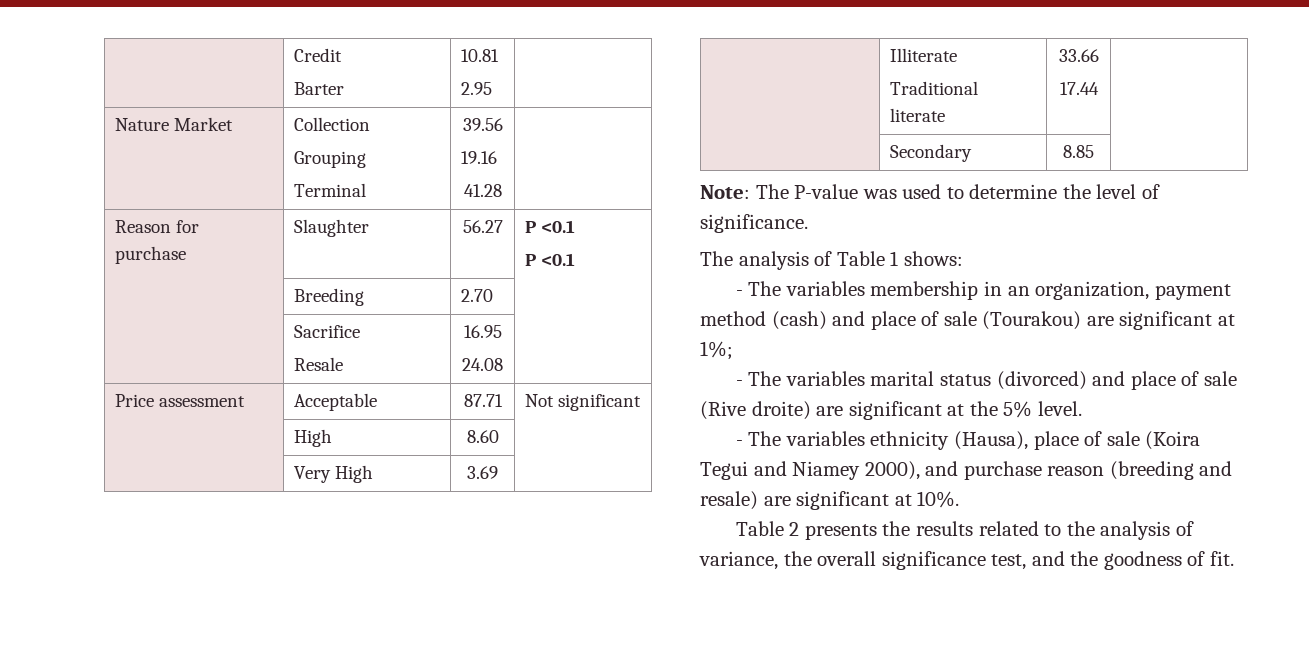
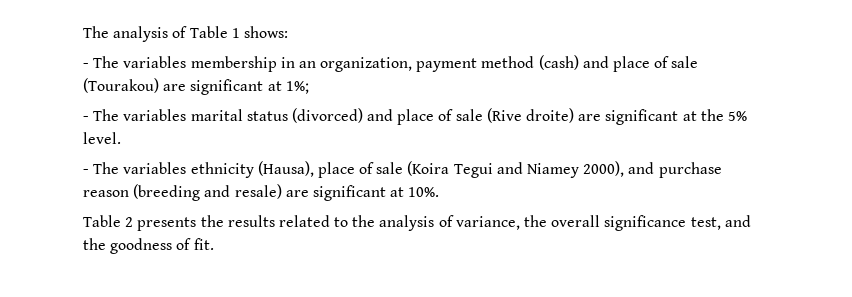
- | Credit
- Barter | 10.81
- 2.95 |
- Nature Market | Collection
- Grouping
- Terminal | 39.56
- 19.16
- 41.28 |
- Reason for purchase | Slaughter | 56.27 | P <0.1
- P <0.1
- | Breeding | 2.70 |
- | Sacrifice
- Resale | 16.95
- 24.08 |
- Price assessment | Acceptable | 87.71 | Not significant
- | High | 8.60 |
- | Very High | 3.69 |
- | Illiterate
- Traditional literate | 33.66
- 17.44 |
- | Secondary | 8.85 |
- Note: The P-value was used to determine the level of significance.

